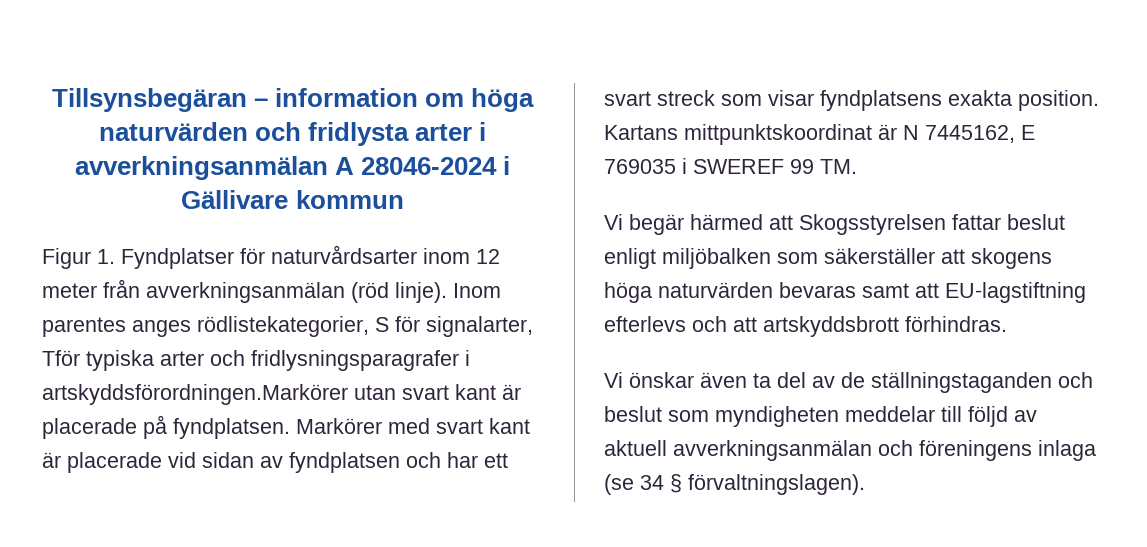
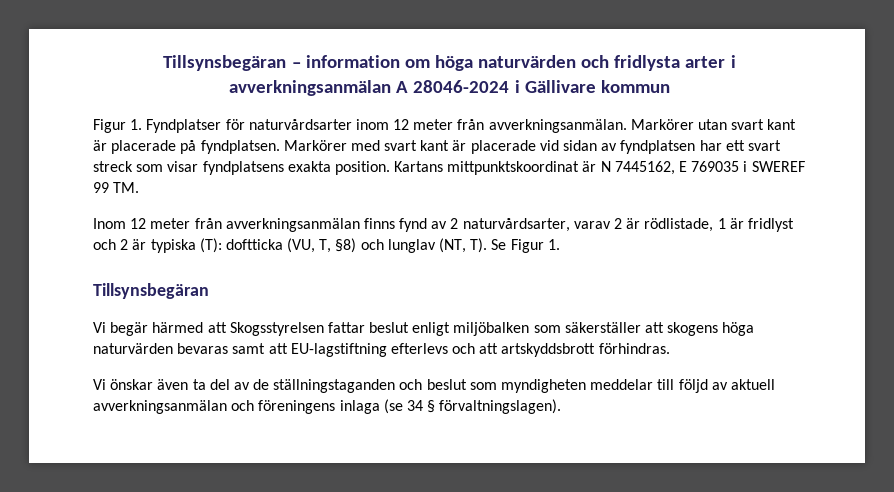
- Figur 1. Fyndplatser för naturvårdsarter inom 12 meter från avverkningsanmälan (röd linje). Inom parentes anges rödlistekategorier, S för signalarter, Tför typiska arter och fridlysningsparagrafer i artskyddsförordningen.Markörer utan svart kant är placerade på fyndplatsen.
+ Figur 1. Fyndplatser för naturvårdsarter inom 12 meter från avverkningsanmälan. Markörer utan svart kant är placerade på fyndplatsen.
- Markörer med svart kant är placerade vid sidan av fyndplatsen och har ett svart streck som visar fyndplatsens exakta position.
+ Markörer med svart kant är placerade vid sidan av fyndplatsen har ett svart streck som visar fyndplatsens exakta position.
+ Inom 12 meter från avverkningsanmälan finns fynd av 2 naturvårdsarter, varav 2 är rödlistade, 1 är fridlyst och 2 är typiska (T): doftticka (VU, T, §8) och lunglav (NT, T). Se Figur 1.
+ Tillsynsbegäran

